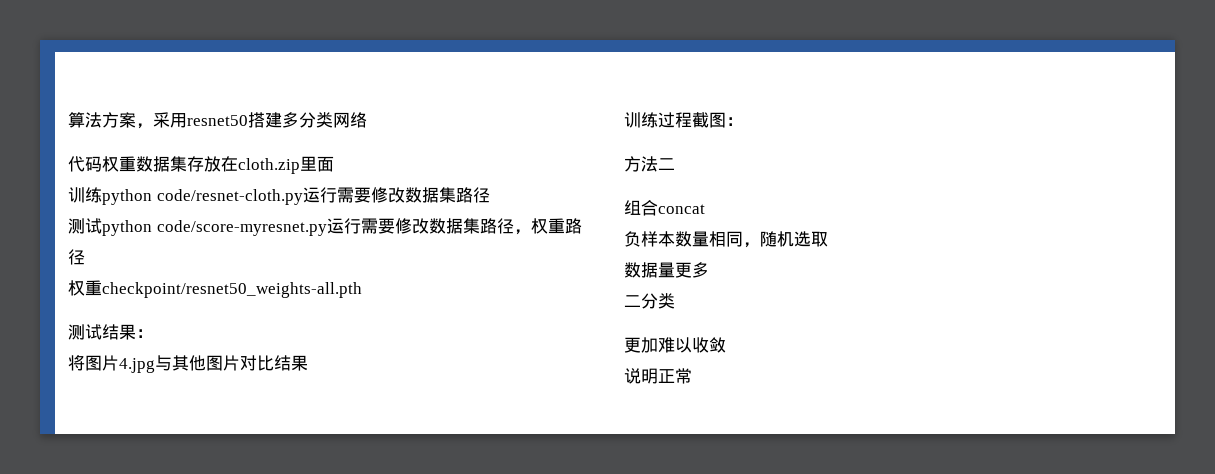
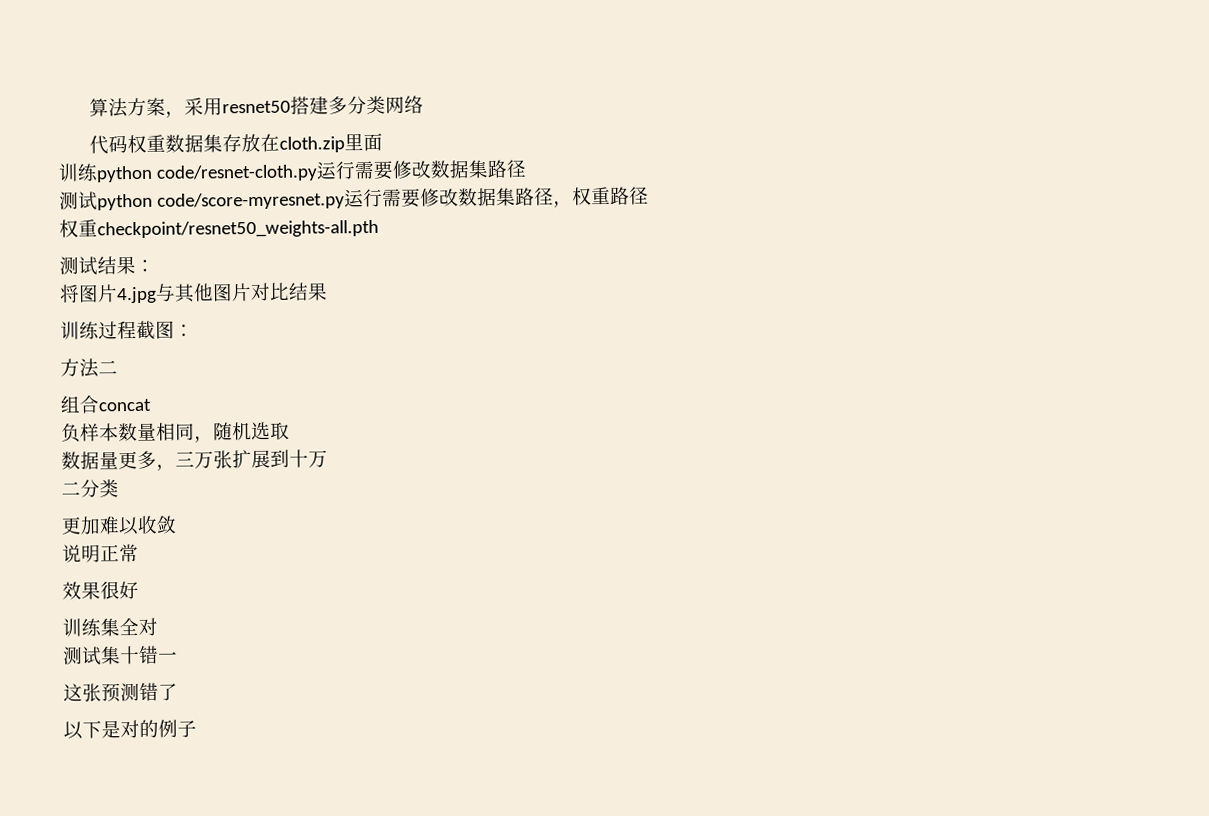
- 数据量更多
+ 数据量更多，三万张扩展到十万
+ 效果很好
+ 训练集全对
+ 测试集十错一
+ 这张预测错了
+ 以下是对的例子

